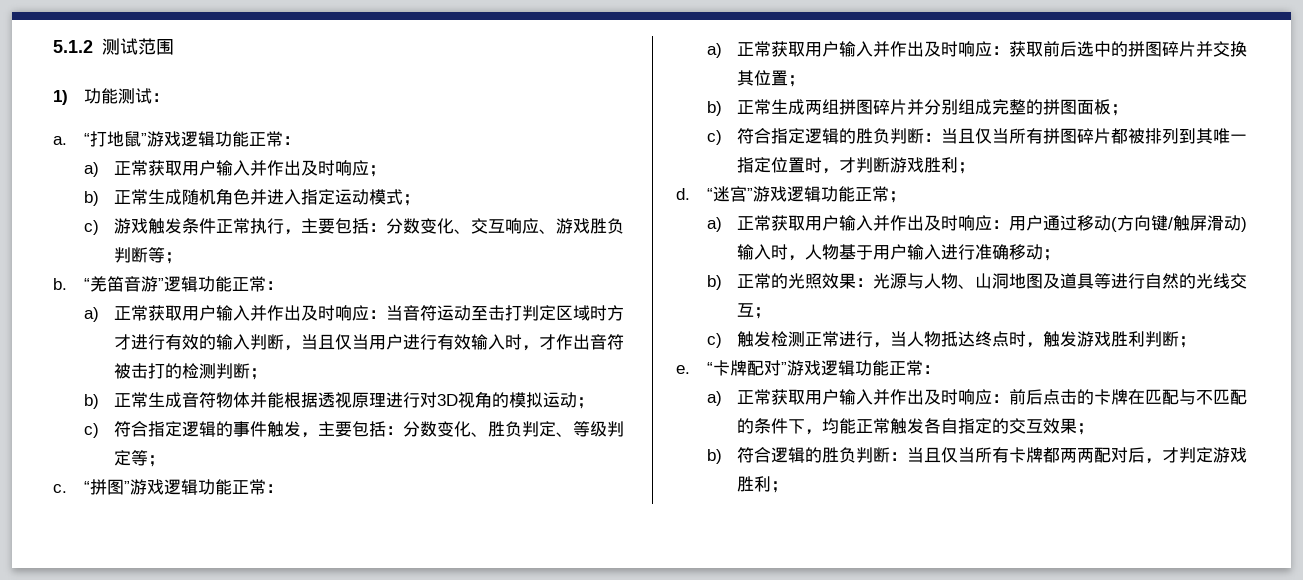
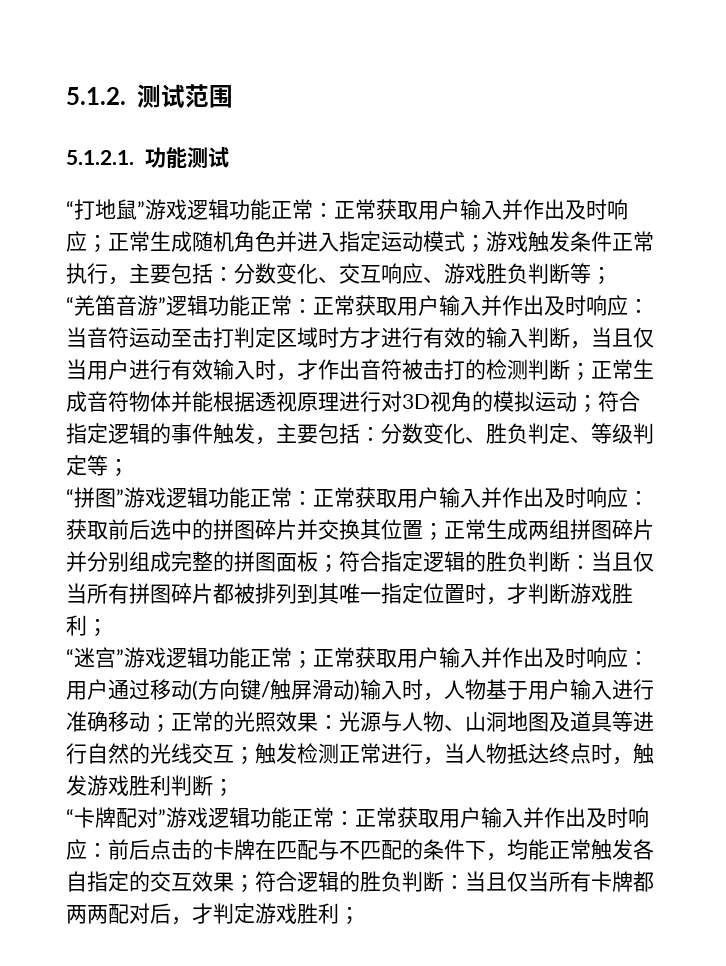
- 5.1.2测试范围
+ 5.1.2.测试范围
- 1)功能测试：
- a. “打地鼠”游戏逻辑功能正常：
- a)正常获取用户输入并作出及时响应；
- b)正常生成随机角色并进入指定运动模式；
- c)游戏触发条件正常执行，主要包括：分数变化、交互响应、游戏胜负判断等；
+ 5.1.2.1.功能测试
+ “打地鼠”游戏逻辑功能正常：正常获取用户输入并作出及时响应；正常生成随机角色并进入指定运动模式；游戏触发条件正常执行，主要包括：分数变化、交互响应、游戏胜负判断等；
- b. “羌笛音游”逻辑功能正常：
- a)正常获取用户输入并作出及时响应：
+ “羌笛音游”逻辑功能正常：正常获取用户输入并作出及时响应：
- 当音符运动至击打判定区域时方才进行有效的输入判断，当且仅当用户进行有效输入时，才作出音符被击打的检测判断；
- b)正常生成音符物体并能根据透视原理进行对3D视角的模拟运动；
- c)符合指定逻辑的事件触发，主要包括：
+ 当音符运动至击打判定区域时方才进行有效的输入判断，当且仅当用户进行有效输入时，才作出音符被击打的检测判断；正常生成音符物体并能根据透视原理进行对3D视角的模拟运动；符合指定逻辑的事件触发，主要包括：
- c. “拼图”游戏逻辑功能正常：
- a)正常获取用户输入并作出及时响应：获取前后选中的拼图碎片并交换其位置；
- b)正常生成两组拼图碎片并分别组成完整的拼图面板；
- c)符合指定逻辑的胜负判断：当且仅当所有拼图碎片都被排列到其唯一指定位置时，才判断游戏胜利；
+ “拼图”游戏逻辑功能正常：正常获取用户输入并作出及时响应：获取前后选中的拼图碎片并交换其位置；正常生成两组拼图碎片并分别组成完整的拼图面板；符合指定逻辑的胜负判断：当且仅当所有拼图碎片都被排列到其唯一指定位置时，才判断游戏胜利；
- d. “迷宫”游戏逻辑功能正常；
- a)正常获取用户输入并作出及时响应：
+ “迷宫”游戏逻辑功能正常；正常获取用户输入并作出及时响应：
- 用户通过移动(方向键/触屏滑动)输入时，人物基于用户输入进行准确移动；
- b)正常的光照效果：
+ 用户通过移动(方向键/触屏滑动)输入时，人物基于用户输入进行准确移动；正常的光照效果：
- 光源与人物、山洞地图及道具等进行自然的光线交互；
- c)触发检测正常进行，当人物抵达终点时，触发游戏胜利判断；
+ 光源与人物、山洞地图及道具等进行自然的光线交互；触发检测正常进行，当人物抵达终点时，触发游戏胜利判断；
- e. “卡牌配对”游戏逻辑功能正常：
- a)正常获取用户输入并作出及时响应：前后点击的卡牌在匹配与不匹配的条件下，均能正常触发各自指定的交互效果；
- b)符合逻辑的胜负判断：当且仅当所有卡牌都两两配对后，才判定游戏胜利；
+ “卡牌配对”游戏逻辑功能正常：正常获取用户输入并作出及时响应：前后点击的卡牌在匹配与不匹配的条件下，均能正常触发各自指定的交互效果；符合逻辑的胜负判断：当且仅当所有卡牌都两两配对后，才判定游戏胜利；

